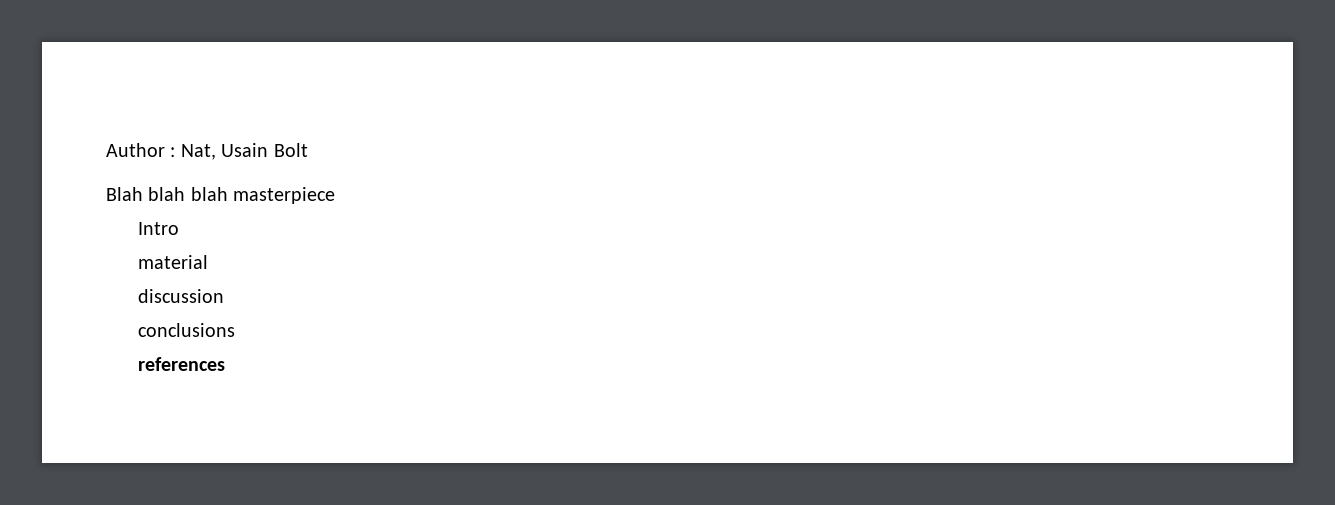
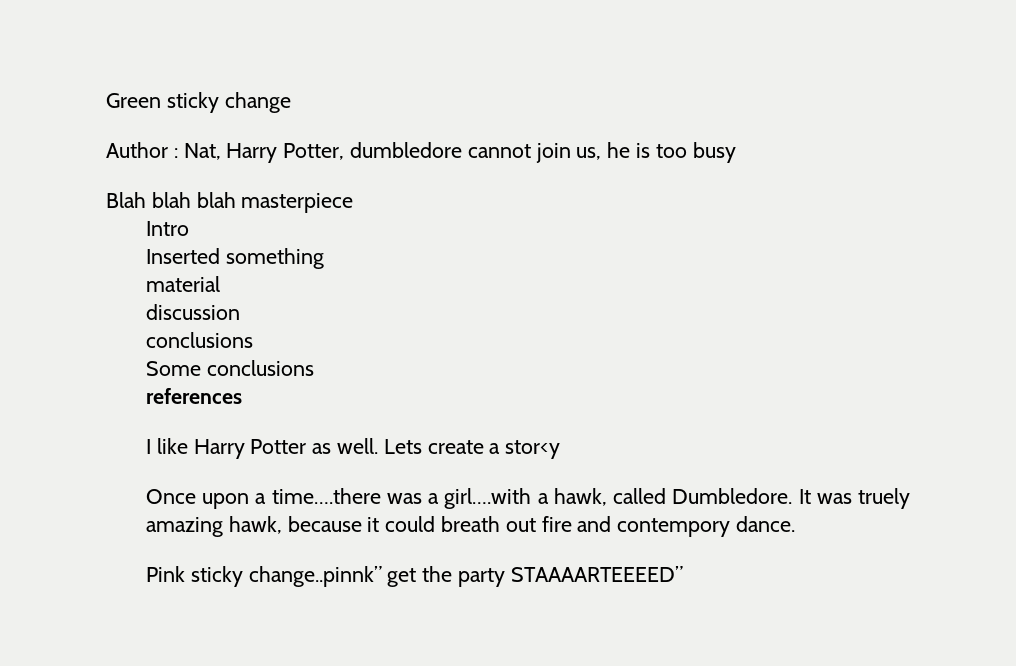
- Author : Nat, Usain Bolt
+ Green sticky change
+ Author : Nat, Harry Potter, dumbledore cannot join us, he is too busy
+ Inserted something
+ Some conclusions
+ I like Harry Potter as well. Lets create a stor<y
+ Once upon a time….there was a girl….with a hawk, called Dumbledore. It was truely amazing hawk, because it could breath out fire and contempory dance.
+ Pink sticky change..pinnk” get the party STAAAARTEEEED”

